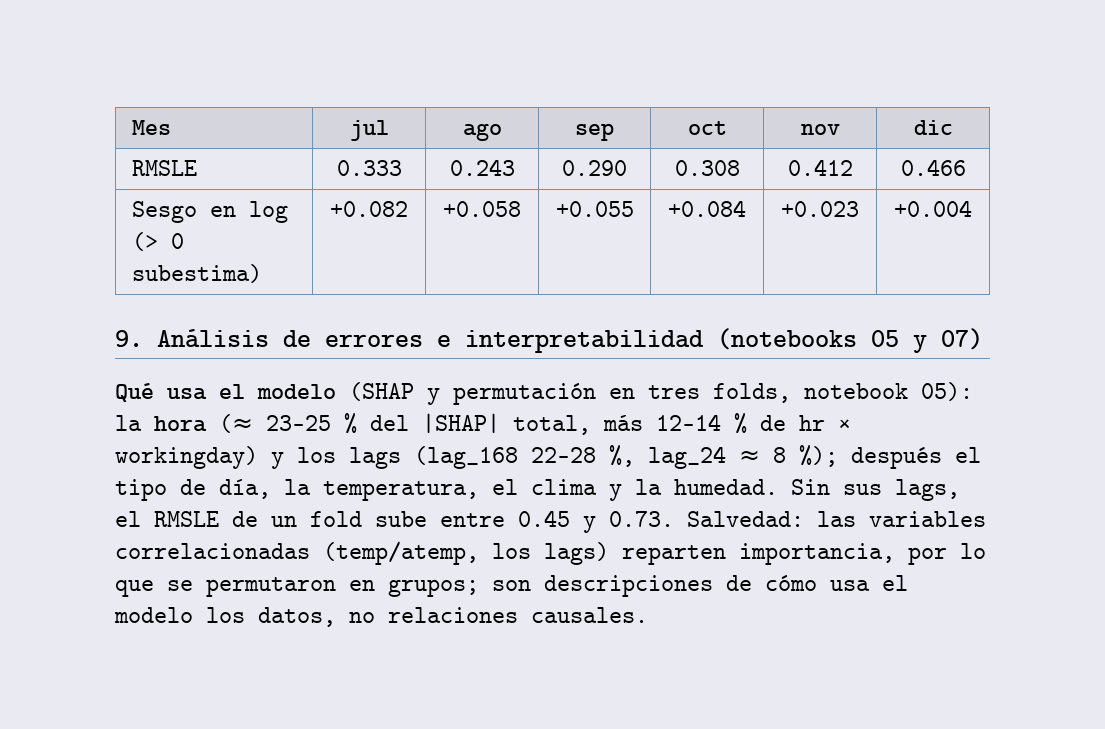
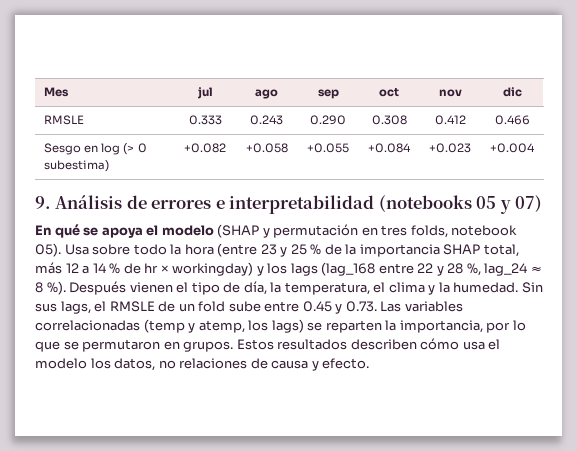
- Qué usa el modelo (SHAP y permutación en tres folds, notebook 05): la hora (≈ 23–25 % del |SHAP| total, más 12–14 % de hr × workingday) y los lags (lag_168 22–28 %, lag_24 ≈ 8 %); después el tipo de día, la temperatura, el clima y la humedad.
+ En qué se apoya el modelo (SHAP y permutación en tres folds, notebook 05). Usa sobre todo la hora (entre 23 y 25 % de la importancia SHAP total, más 12 a 14 % de hr × workingday) y los lags (lag_168 entre 22 y 28 %, lag_24 ≈ 8 %). Después vienen el tipo de día, la temperatura, el clima y la humedad.
- Sin sus lags, el RMSLE de un fold sube entre 0.45 y 0.73. Salvedad: las variables correlacionadas (temp/atemp, los lags) reparten importancia, por lo que se permutaron en grupos; son descripciones de cómo usa el modelo los datos, no relaciones causales.
+ Sin sus lags, el RMSLE de un fold sube entre 0.45 y 0.73. Las variables correlacionadas (temp y atemp, los lags) se reparten la importancia, por lo que se permutaron en grupos. Estos resultados describen cómo usa el modelo los datos, no relaciones de causa y efecto.

